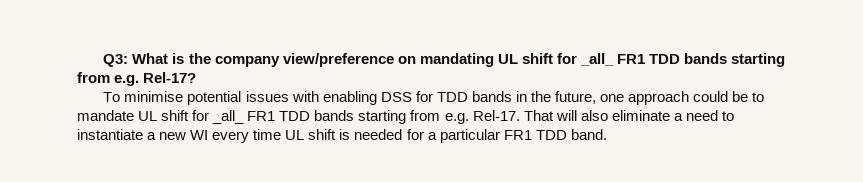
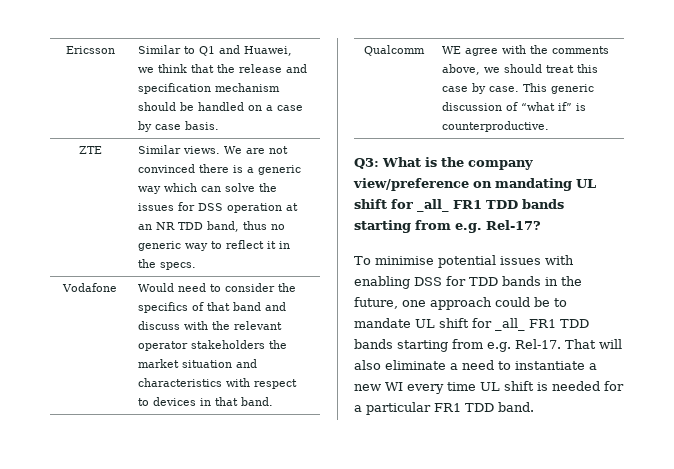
+ Ericsson | Similar to Q1 and Huawei, we think that the release and specification mechanism should be handled on a case by case basis.
+ ZTE | Similar views. We are not convinced there is a generic way which can solve the issues for DSS operation at an NR TDD band, thus no generic way to reflect it in the specs.
+ Vodafone | Would need to consider the specifics of that band and discuss with the relevant operator stakeholders the market situation and characteristics with respect to devices in that band.
+ Qualcomm | WE agree with the comments above, we should treat this case by case. This generic discussion of “what if” is counterproductive.

